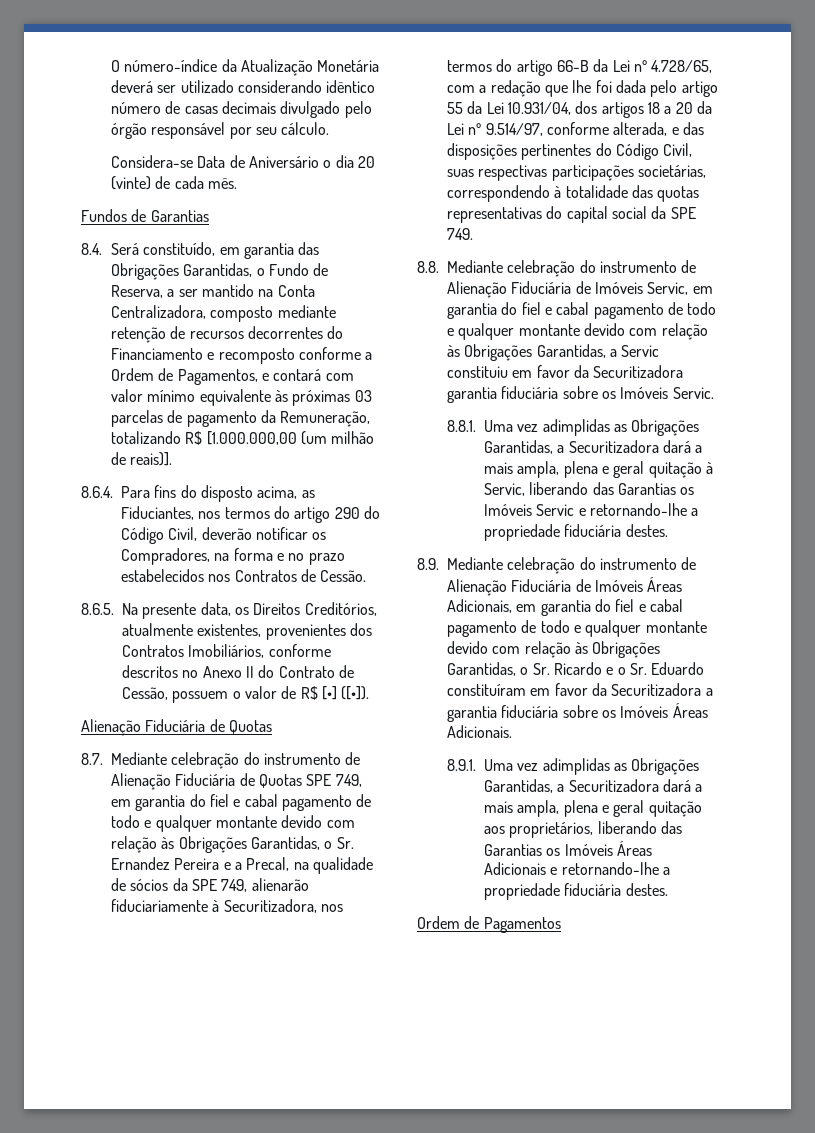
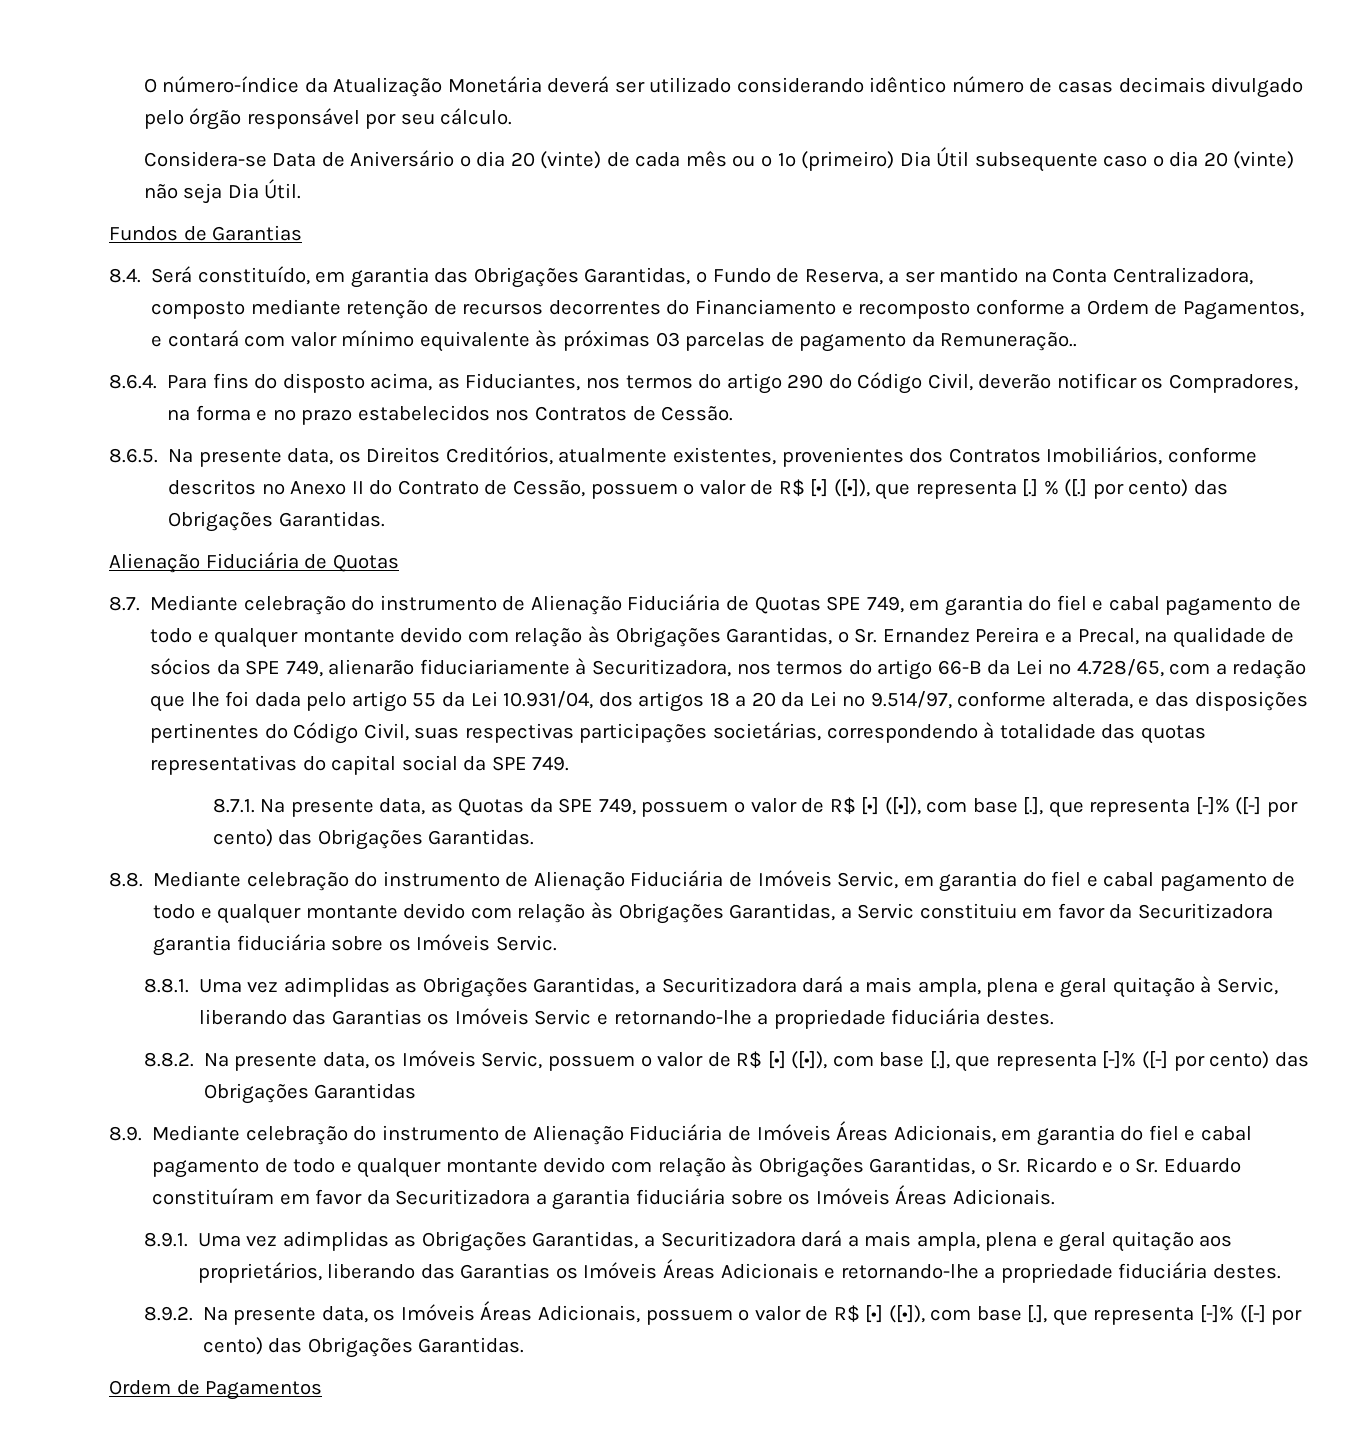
- Considera-se Data de Aniversário o dia 20 (vinte) de cada mês.
+ Considera-se Data de Aniversário o dia 20 (vinte) de cada mês ou o 1º (primeiro) Dia Útil subsequente caso o dia 20 (vinte) não seja Dia Útil.
- 8.4. Será constituído, em garantia das Obrigações Garantidas, o Fundo de Reserva, a ser mantido na Conta Centralizadora, composto mediante retenção de recursos decorrentes do Financiamento e recomposto conforme a Ordem de Pagamentos, e contará com valor mínimo equivalente às próximas 03 parcelas de pagamento da Remuneração, totalizando R$ [1.000.000,00 (um milhão de reais)].
+ 8.4. Será constituído, em garantia das Obrigações Garantidas, o Fundo de Reserva, a ser mantido na Conta Centralizadora, composto mediante retenção de recursos decorrentes do Financiamento e recomposto conforme a Ordem de Pagamentos, e contará com valor mínimo equivalente às próximas 03 parcelas de pagamento da Remuneração..
- 8.6.5. Na presente data, os Direitos Creditórios, atualmente existentes, provenientes dos Contratos Imobiliários, conforme descritos no Anexo II do Contrato de Cessão, possuem o valor de R$ [•] ([•]).
+ 8.6.5. Na presente data, os Direitos Creditórios, atualmente existentes, provenientes dos Contratos Imobiliários, conforme descritos no Anexo II do Contrato de Cessão, possuem o valor de R$ [•] ([•]), que representa [.] % ([.] por cento) das Obrigações Garantidas.
+ 8.7.1. Na presente data, as Quotas da SPE 749, possuem o valor de R$ [•] ([•]), com base [.], que representa [-]% ([-] por cento) das Obrigações Garantidas.
+ 8.8.2. Na presente data, os Imóveis Servic, possuem o valor de R$ [•] ([•]), com base [.], que representa [-]% ([-] por cento) das Obrigações Garantidas
+ 8.9.2. Na presente data, os Imóveis Áreas Adicionais, possuem o valor de R$ [•] ([•]), com base [.], que representa [-]% ([-] por cento) das Obrigações Garantidas.

